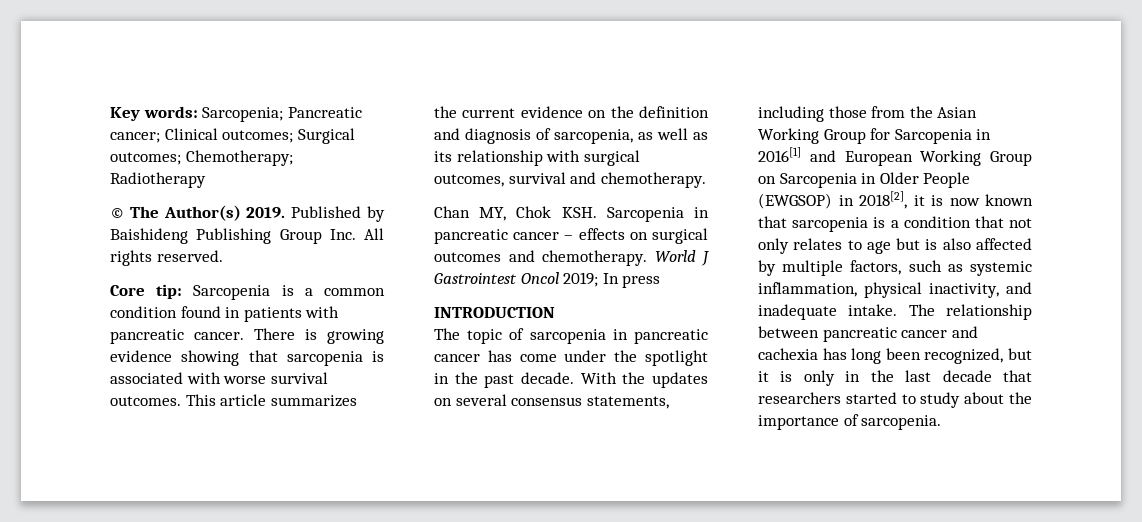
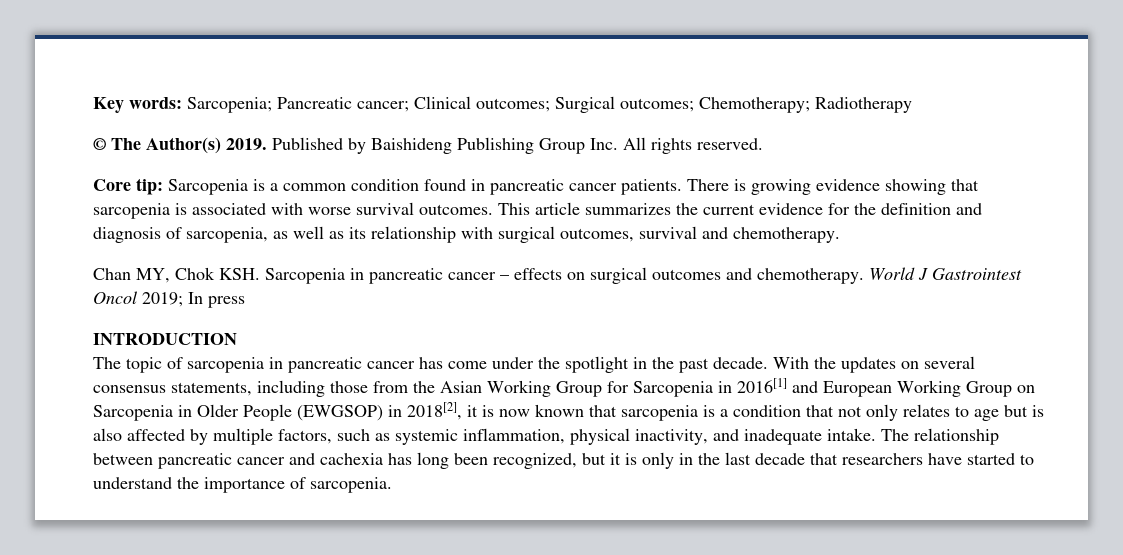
- Core tip: Sarcopenia is a common condition found in patients with pancreatic cancer.
+ Core tip: Sarcopenia is a common condition found in pancreatic cancer patients.
- This article summarizes the current evidence on the definition and diagnosis of sarcopenia, as well as its relationship with surgical outcomes, survival and chemotherapy.
+ This article summarizes the current evidence for the definition and diagnosis of sarcopenia, as well as its relationship with surgical outcomes, survival and chemotherapy.
- The relationship between pancreatic cancer and cachexia has long been recognized, but it is only in the last decade that researchers started to study about the importance of sarcopenia.
+ The relationship between pancreatic cancer and cachexia has long been recognized, but it is only in the last decade that researchers have started to understand the importance of sarcopenia.

